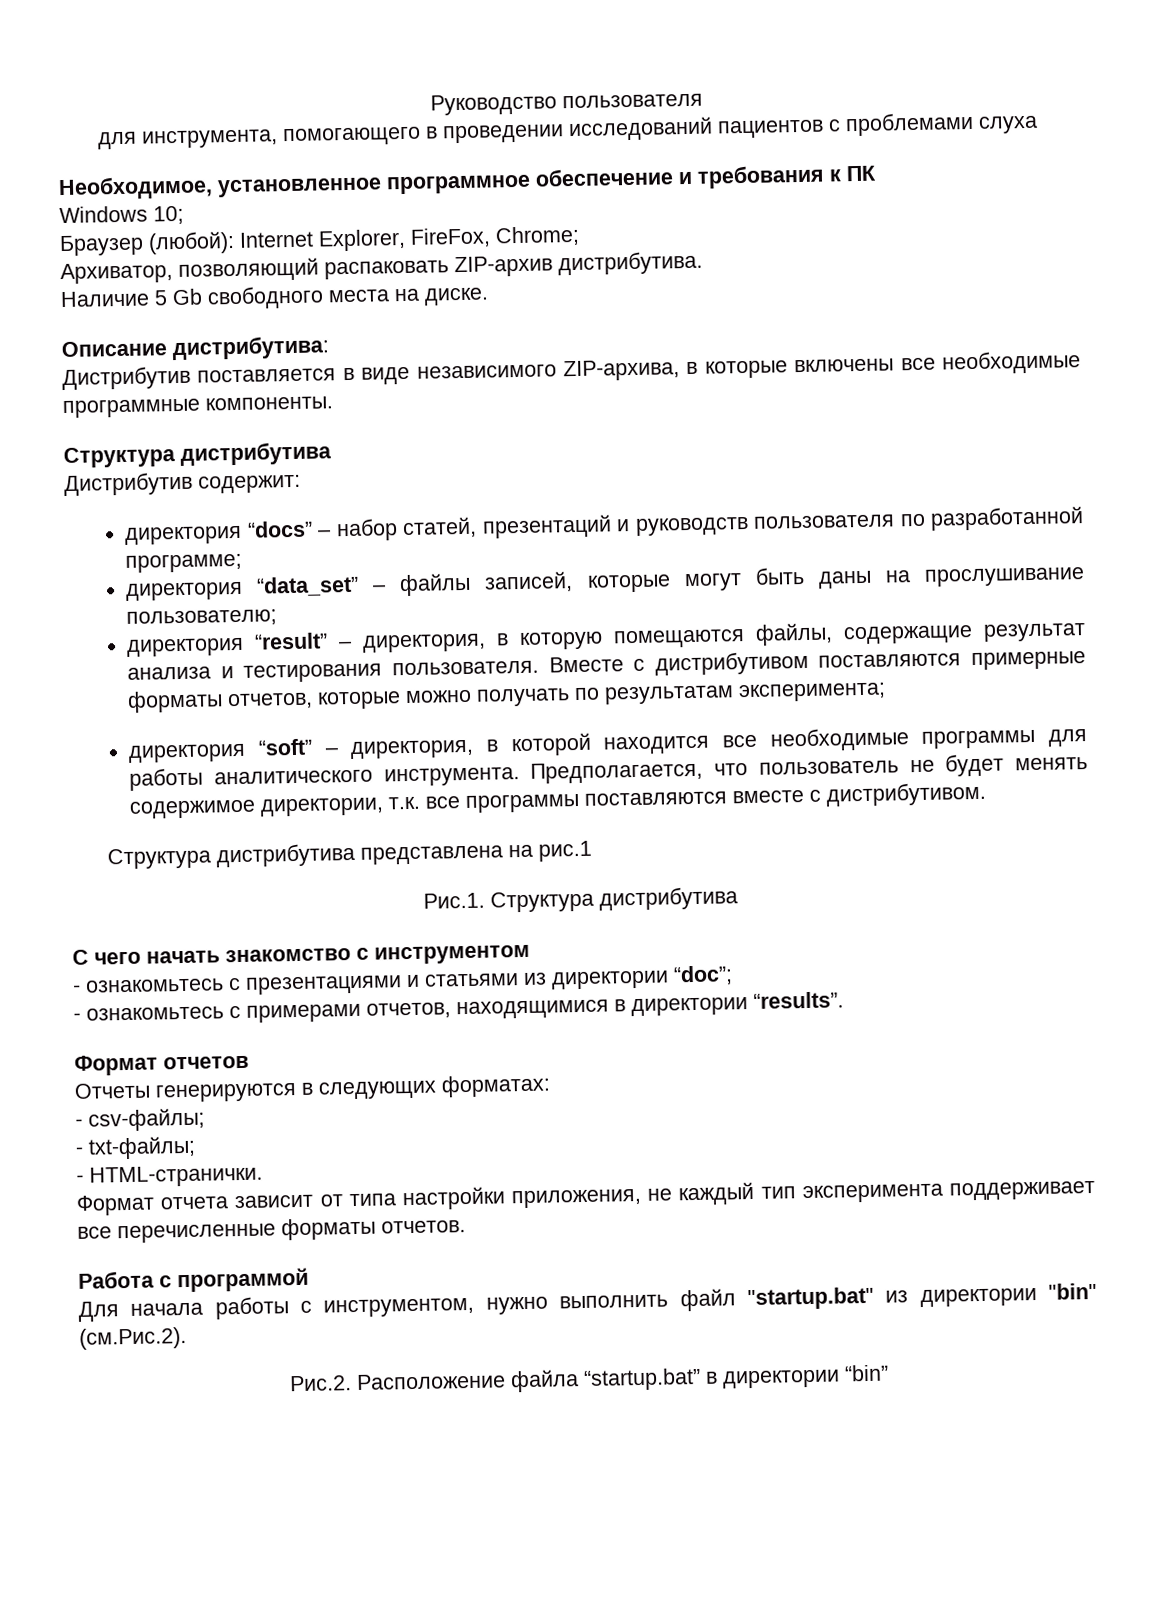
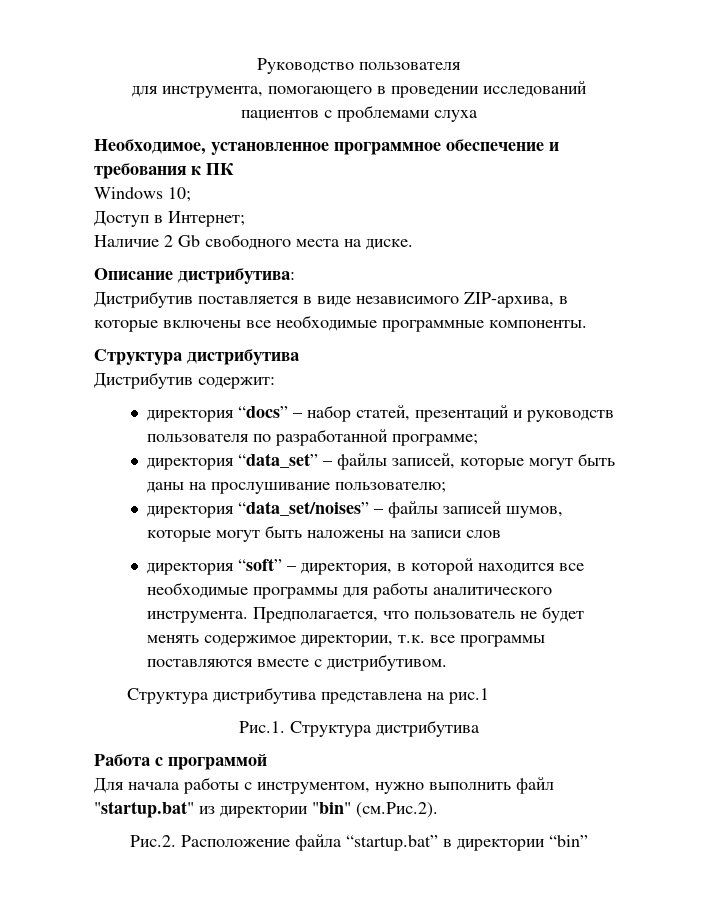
- Браузер (любой): Internet Explorer, FireFox, Chrome;
- Архиватор, позволяющий распаковать ZIP-архив дистрибутива.
+ Доступ в Интернет;
- Наличие 5 Gb свободного места на диске.
+ Наличие 2 Gb свободного места на диске.
- директория “result” – директория, в которую помещаются файлы, содержащие результат анализа и тестирования пользователя. Вместе с дистрибутивом поставляются примерные форматы отчетов, которые можно получать по результатам эксперимента;
+ директория “data_set/noises” – файлы записей шумов, которые могут быть наложены на записи слов
- C чего начать знакомство с инструментом
- - ознакомьтесь с презентациями и статьями из директории “doc”;
- - ознакомьтесь с примерами отчетов, находящимися в директории “results”.
- Формат отчетов
- Отчеты генерируются в следующих форматах:
- - csv-файлы;
- - txt-файлы;
- - HTML-странички.
- Формат отчета зависит от типа настройки приложения, не каждый тип эксперимента поддерживает все перечисленные форматы отчетов.

